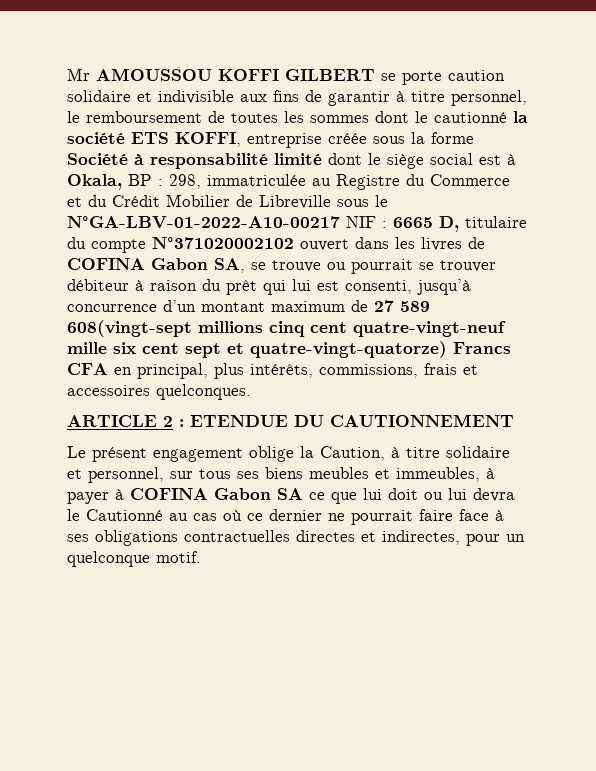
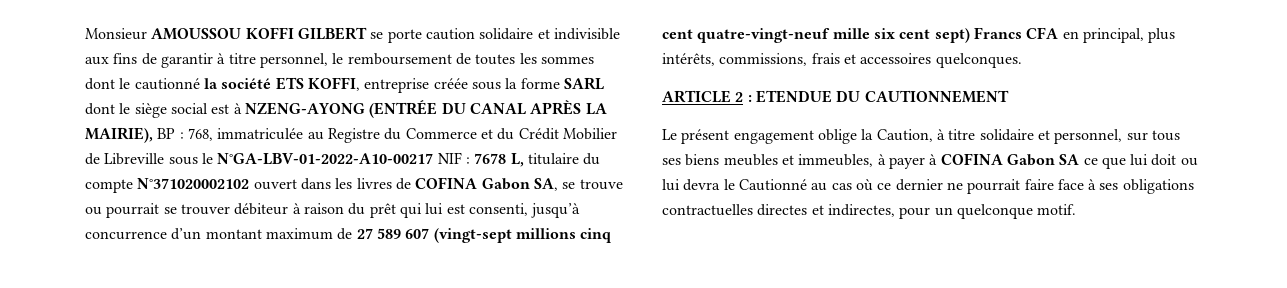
- Mr AMOUSSOU KOFFI GILBERT se porte caution solidaire et indivisible aux fins de garantir à titre personnel, le remboursement de toutes les sommes dont le cautionné la société ETS KOFFI, entreprise créée sous la forme Société à responsabilité limité dont le siège social est à Okala, BP :
+ Monsieur AMOUSSOU KOFFI GILBERT se porte caution solidaire et indivisible aux fins de garantir à titre personnel, le remboursement de toutes les sommes dont le cautionné la société ETS KOFFI, entreprise créée sous la forme SARL dont le siège social est à NZENG-AYONG (ENTRÉE DU CANAL APRÈS LA MAIRIE), BP :
- 298, immatriculée au Registre du Commerce et du Crédit Mobilier de Libreville sous le N°GA-LBV-01-2022-A10-00217 NIF :
+ 768, immatriculée au Registre du Commerce et du Crédit Mobilier de Libreville sous le N°GA-LBV-01-2022-A10-00217 NIF :
- 6665 D, titulaire du compte N°371020002102 ouvert dans les livres de COFINA Gabon SA, se trouve ou pourrait se trouver débiteur à raison du prêt qui lui est consenti, jusqu’à concurrence d’un montant maximum de 27 589 608(vingt-sept millions cinq cent quatre-vingt-neuf mille six cent sept et quatre-vingt-quatorze) Francs CFA en principal, plus intérêts, commissions, frais et accessoires quelconques.
+ 7678 L, titulaire du compte N°371020002102 ouvert dans les livres de COFINA Gabon SA, se trouve ou pourrait se trouver débiteur à raison du prêt qui lui est consenti, jusqu’à concurrence d’un montant maximum de 27 589 607 (vingt-sept millions cinq cent quatre-vingt-neuf mille six cent sept) Francs CFA en principal, plus intérêts, commissions, frais et accessoires quelconques.

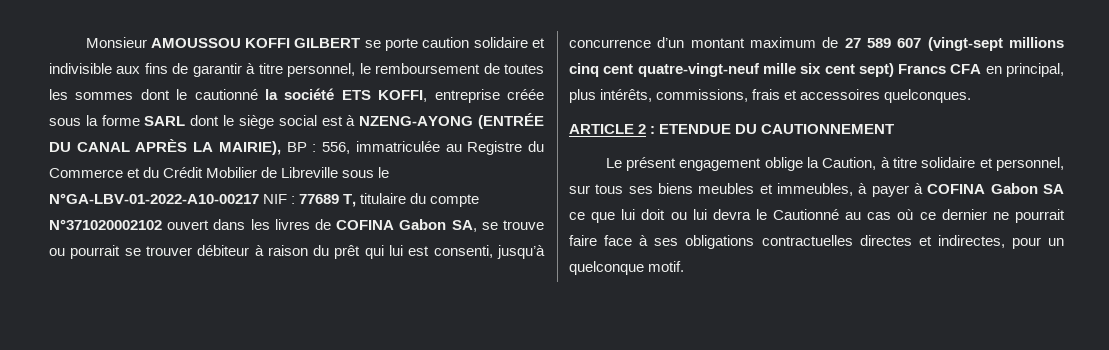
- 768, immatriculée au Registre du Commerce et du Crédit Mobilier de Libreville sous le N°GA-LBV-01-2022-A10-00217 NIF :
+ 556, immatriculée au Registre du Commerce et du Crédit Mobilier de Libreville sous le N°GA-LBV-01-2022-A10-00217 NIF :
- 7678 L, titulaire du compte N°371020002102 ouvert dans les livres de COFINA Gabon SA, se trouve ou pourrait se trouver débiteur à raison du prêt qui lui est consenti, jusqu’à concurrence d’un montant maximum de 27 589 607 (vingt-sept millions cinq cent quatre-vingt-neuf mille six cent sept) Francs CFA en principal, plus intérêts, commissions, frais et accessoires quelconques.
+ 77689 T, titulaire du compte N°371020002102 ouvert dans les livres de COFINA Gabon SA, se trouve ou pourrait se trouver débiteur à raison du prêt qui lui est consenti, jusqu’à concurrence d’un montant maximum de 27 589 607 (vingt-sept millions cinq cent quatre-vingt-neuf mille six cent sept) Francs CFA en principal, plus intérêts, commissions, frais et accessoires quelconques.

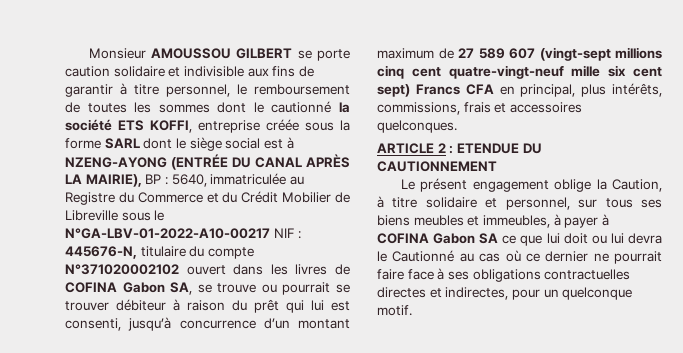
- Monsieur AMOUSSOU KOFFI GILBERT se porte caution solidaire et indivisible aux fins de garantir à titre personnel, le remboursement de toutes les sommes dont le cautionné la société ETS KOFFI, entreprise créée sous la forme SARL dont le siège social est à NZENG-AYONG (ENTRÉE DU CANAL APRÈS LA MAIRIE), BP :
+ Monsieur AMOUSSOU GILBERT se porte caution solidaire et indivisible aux fins de garantir à titre personnel, le remboursement de toutes les sommes dont le cautionné la société ETS KOFFI, entreprise créée sous la forme SARL dont le siège social est à NZENG-AYONG (ENTRÉE DU CANAL APRÈS LA MAIRIE), BP :
- 556, immatriculée au Registre du Commerce et du Crédit Mobilier de Libreville sous le N°GA-LBV-01-2022-A10-00217 NIF :
+ 5640, immatriculée au Registre du Commerce et du Crédit Mobilier de Libreville sous le N°GA-LBV-01-2022-A10-00217 NIF :
- 77689 T, titulaire du compte N°371020002102 ouvert dans les livres de COFINA Gabon SA, se trouve ou pourrait se trouver débiteur à raison du prêt qui lui est consenti, jusqu’à concurrence d’un montant maximum de 27 589 607 (vingt-sept millions cinq cent quatre-vingt-neuf mille six cent sept) Francs CFA en principal, plus intérêts, commissions, frais et accessoires quelconques.
+ 445676-N, titulaire du compte N°371020002102 ouvert dans les livres de COFINA Gabon SA, se trouve ou pourrait se trouver débiteur à raison du prêt qui lui est consenti, jusqu’à concurrence d’un montant maximum de 27 589 607 (vingt-sept millions cinq cent quatre-vingt-neuf mille six cent sept) Francs CFA en principal, plus intérêts, commissions, frais et accessoires quelconques.

